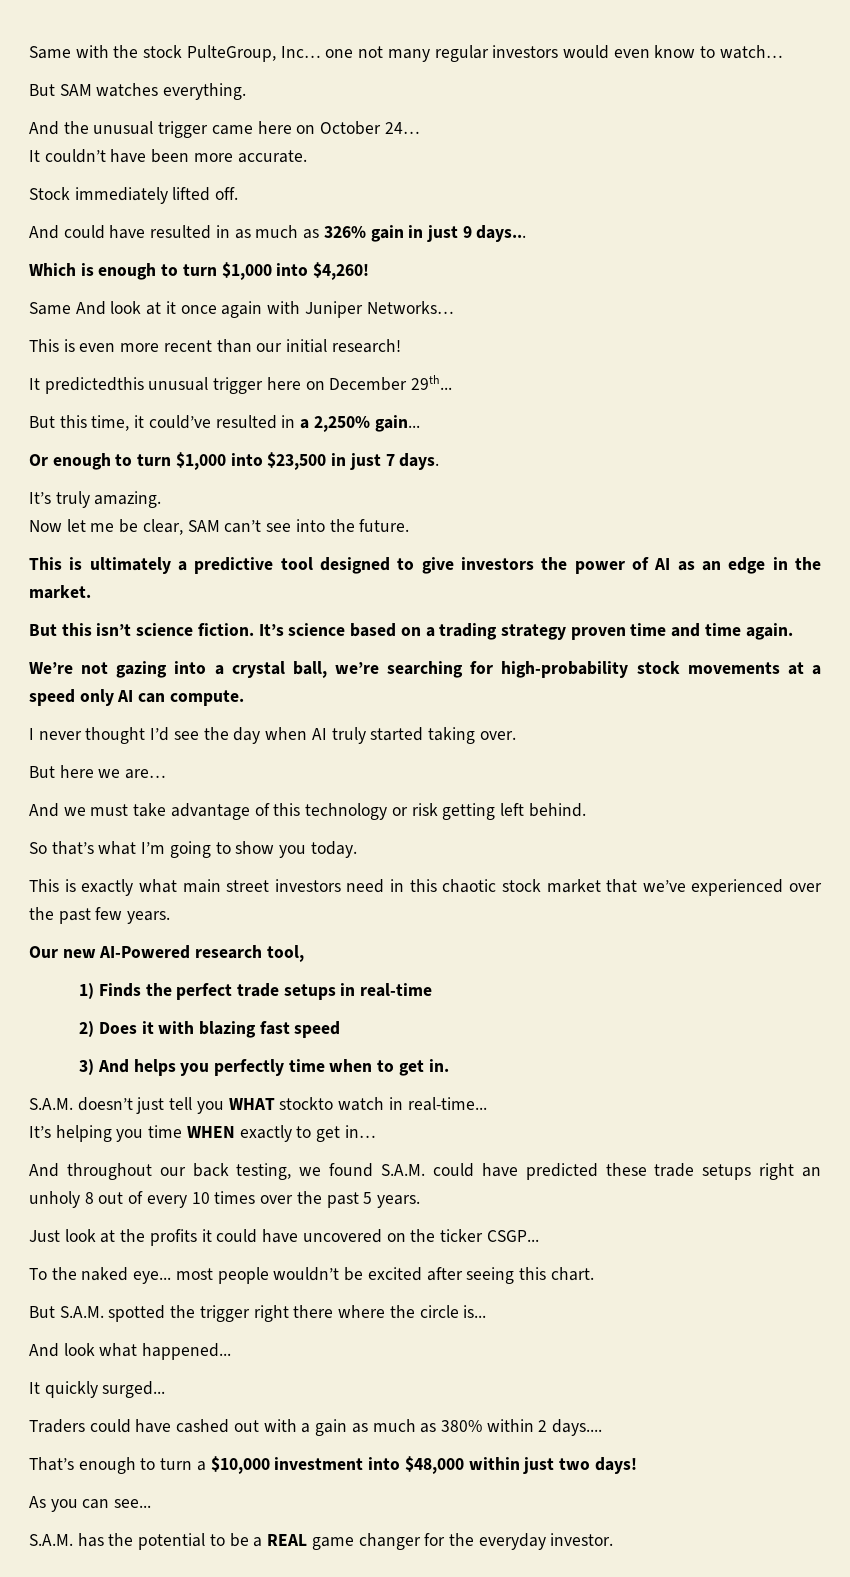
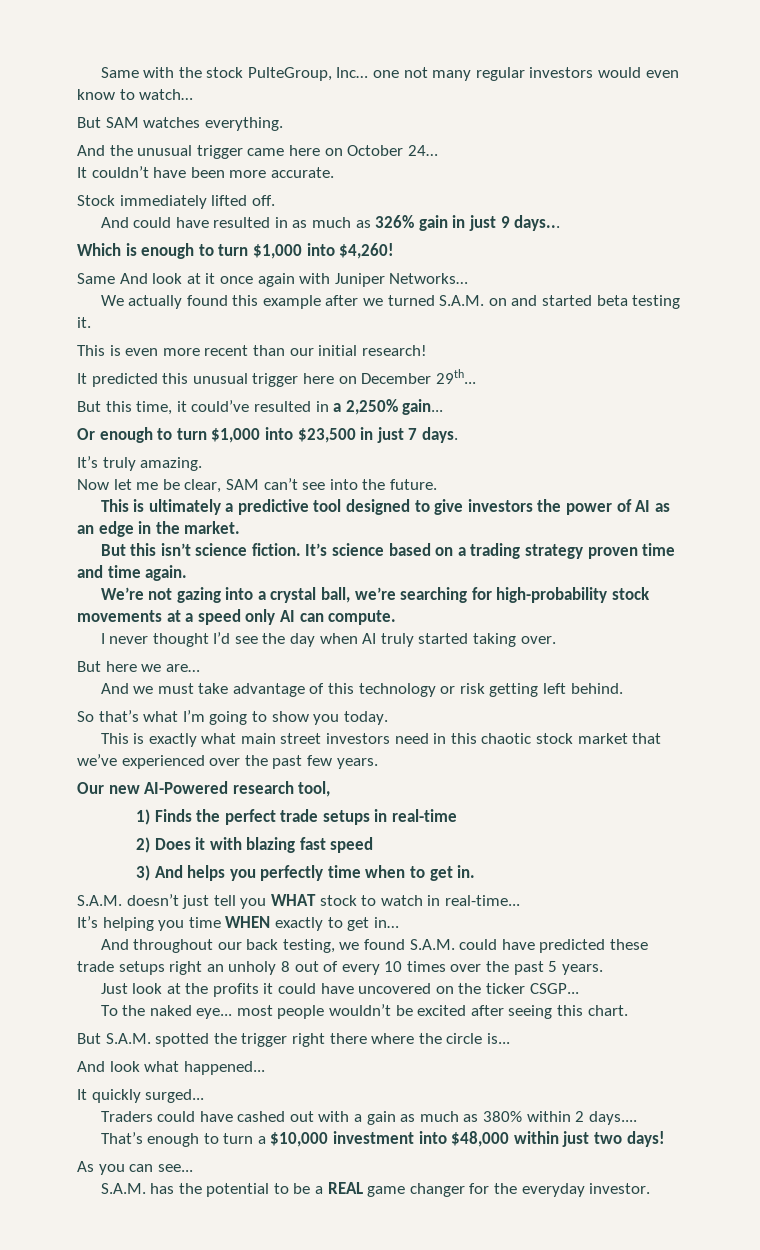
+ We actually found this example after we turned S.A.M. on and started beta testing it.
- It predictedthis unusual trigger here on December 29th...
+ It predicted this unusual trigger here on December 29th...
- S.A.M. doesn’t just tell you WHAT stockto watch in real-time...
+ S.A.M. doesn’t just tell you WHAT stock to watch in real-time...

